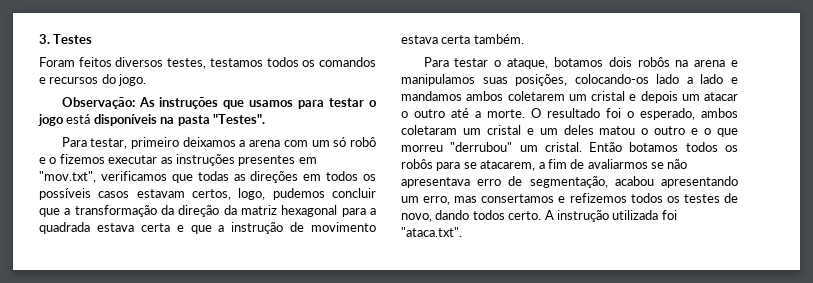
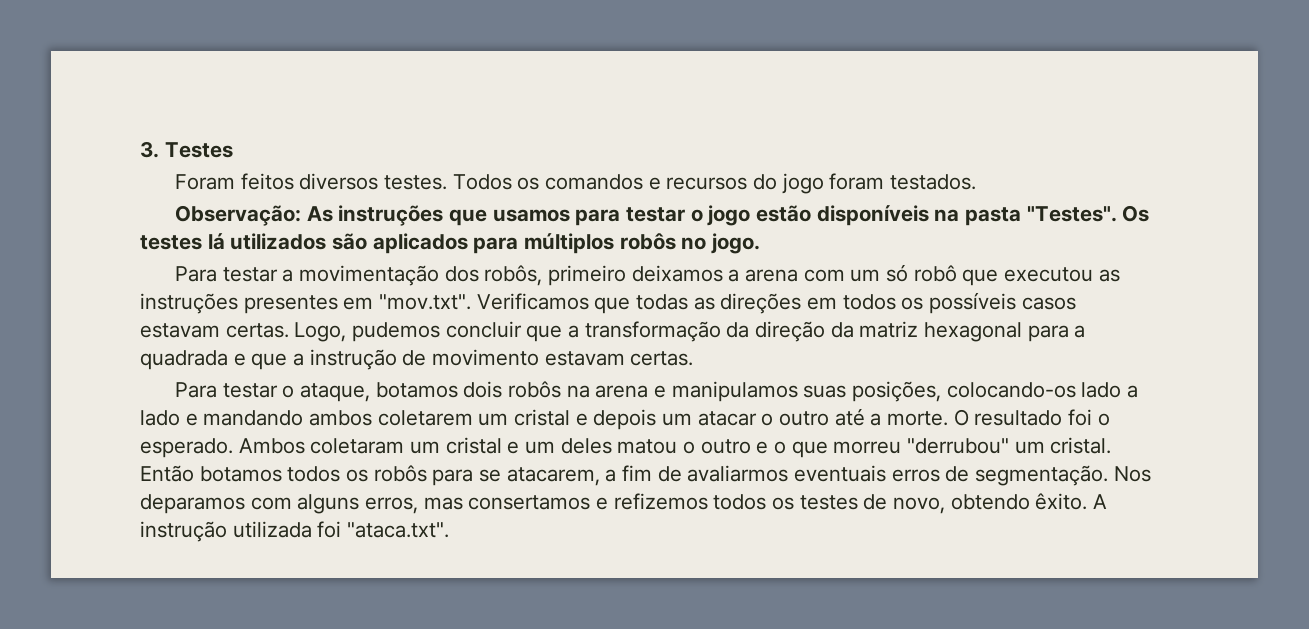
- Foram feitos diversos testes, testamos todos os comandos e recursos do jogo.
+ Foram feitos diversos testes. Todos os comandos e recursos do jogo foram testados.
- Observação: As instruções que usamos para testar o jogo está disponíveis na pasta "Testes".
- Para testar, primeiro deixamos a arena com um só robô e o fizemos executar as instruções presentes em "mov.txt", verificamos que todas as direções em todos os possíveis casos estavam certos, logo, pudemos concluir que a transformação da direção da matriz hexagonal para a quadrada estava certa e que a instrução de movimento estava certa também.
+ Observação: As instruções que usamos para testar o jogo estão disponíveis na pasta "Testes". Os testes lá utilizados são aplicados para múltiplos robôs no jogo.
+ Para testar a movimentação dos robôs, primeiro deixamos a arena com um só robô que executou as instruções presentes em "mov.txt". Verificamos que todas as direções em todos os possíveis casos estavam certas. Logo, pudemos concluir que a transformação da direção da matriz hexagonal para a quadrada e que a instrução de movimento estavam certas.
- Para testar o ataque, botamos dois robôs na arena e manipulamos suas posições, colocando-os lado a lado e mandamos ambos coletarem um cristal e depois um atacar o outro até a morte.
+ Para testar o ataque, botamos dois robôs na arena e manipulamos suas posições, colocando-os lado a lado e mandando ambos coletarem um cristal e depois um atacar o outro até a morte.
- O resultado foi o esperado, ambos coletaram um cristal e um deles matou o outro e o que morreu "derrubou" um cristal.
+ O resultado foi o esperado. Ambos coletaram um cristal e um deles matou o outro e o que morreu "derrubou" um cristal.
- Então botamos todos os robôs para se atacarem, a fim de avaliarmos se não apresentava erro de segmentação, acabou apresentando um erro, mas consertamos e refizemos todos os testes de novo, dando todos certo.
+ Então botamos todos os robôs para se atacarem, a fim de avaliarmos eventuais erros de segmentação. Nos deparamos com alguns erros, mas consertamos e refizemos todos os testes de novo, obtendo êxito.

